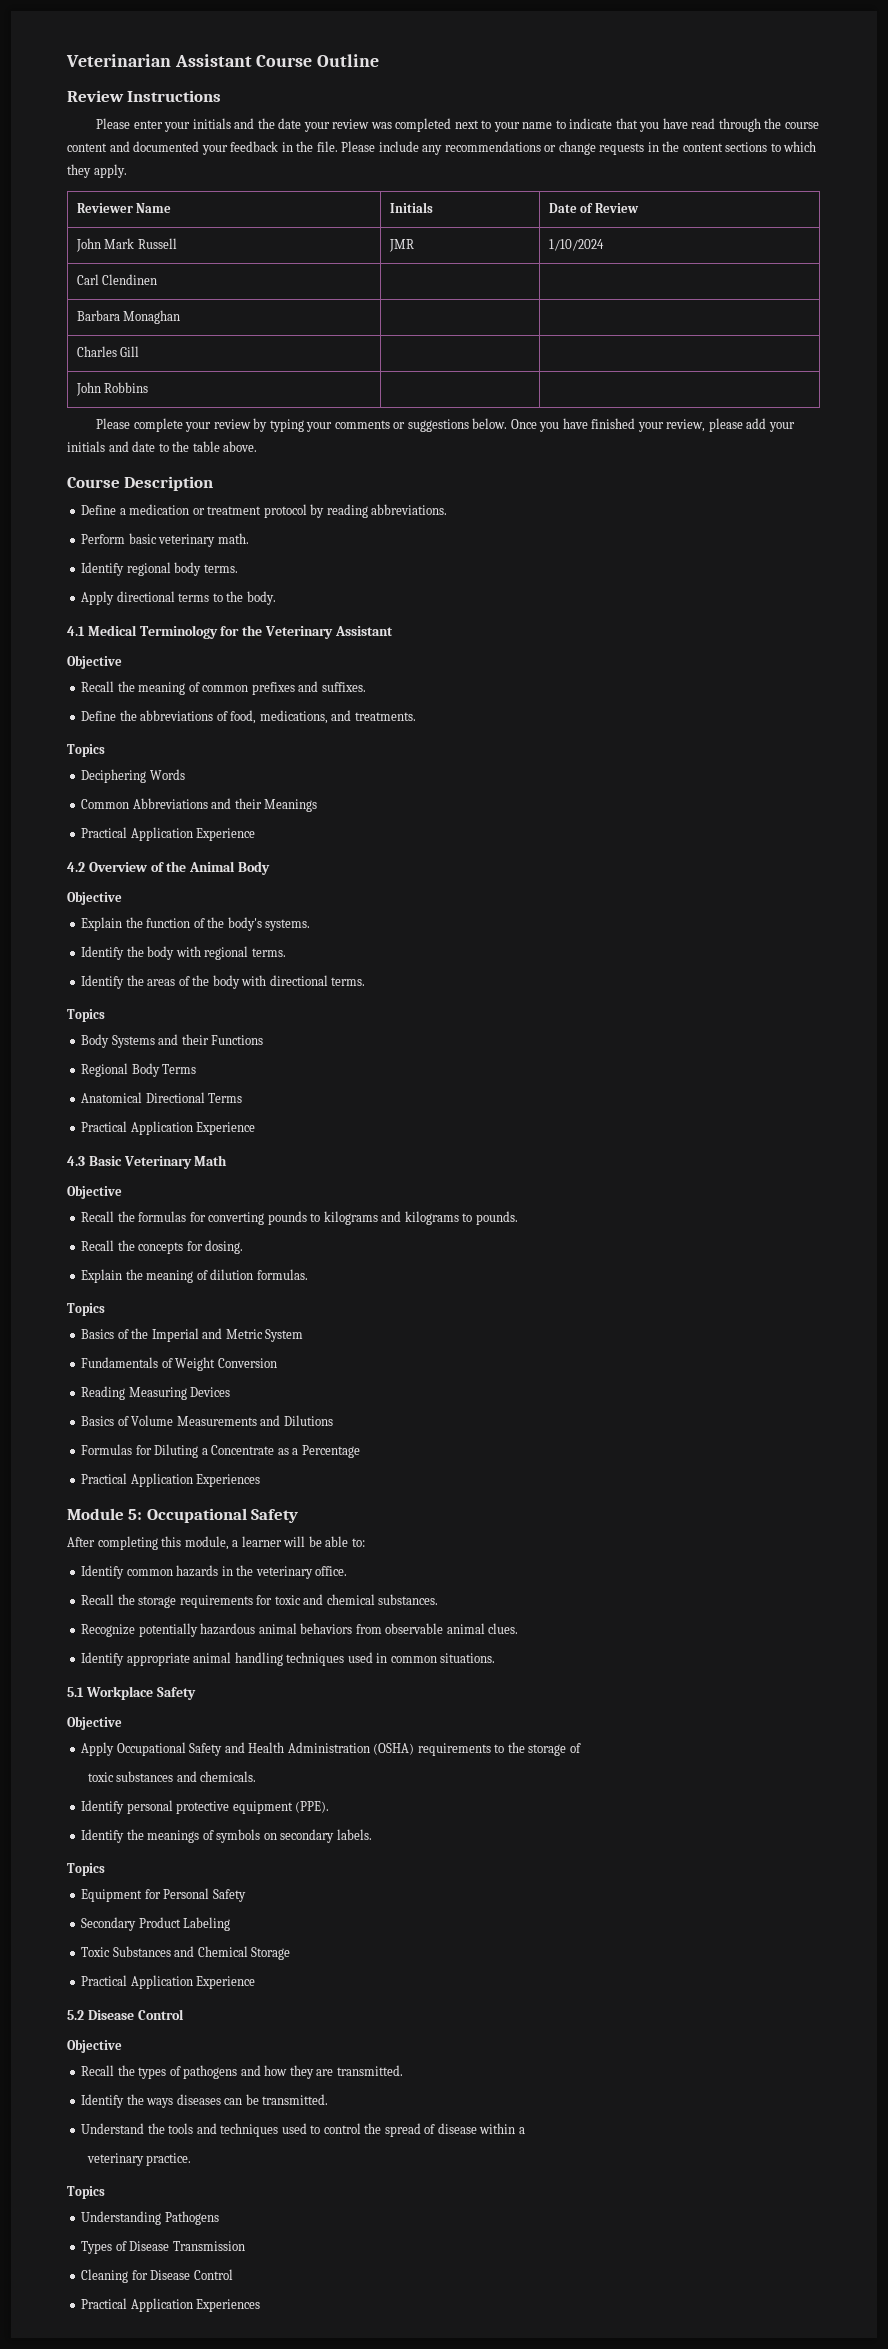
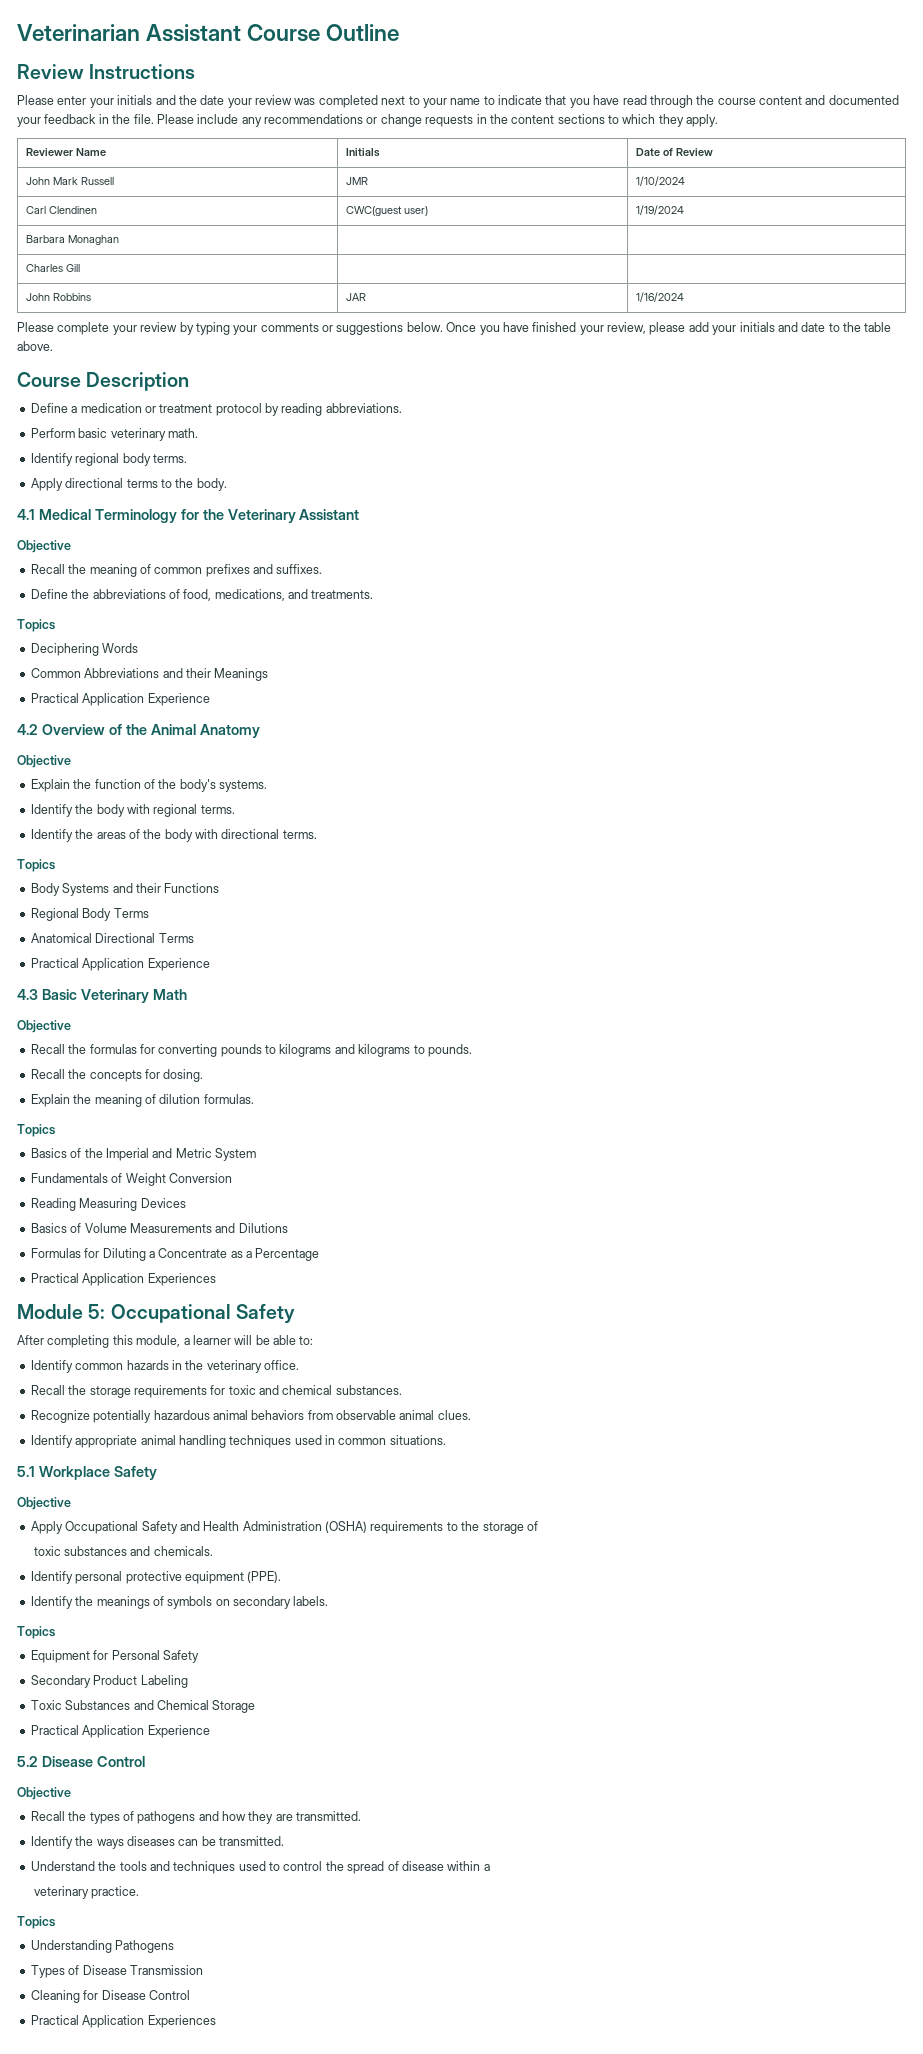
- Carl Clendinen | |
+ Carl Clendinen | CWC(guest user) | 1/19/2024
- John Robbins | |
+ John Robbins | JAR | 1/16/2024
- 4.2 Overview of the Animal Body
+ 4.2 Overview of the Animal Anatomy

